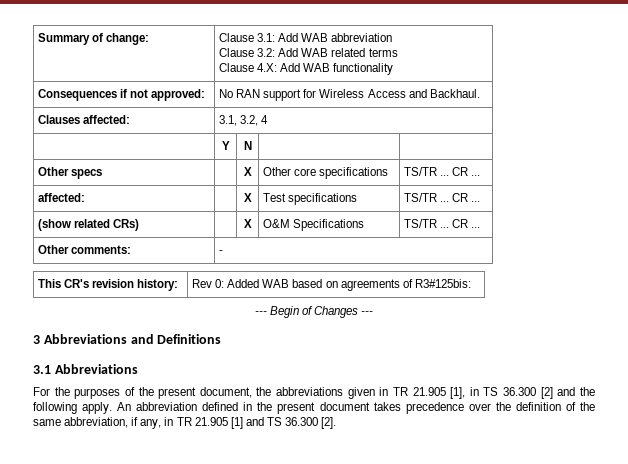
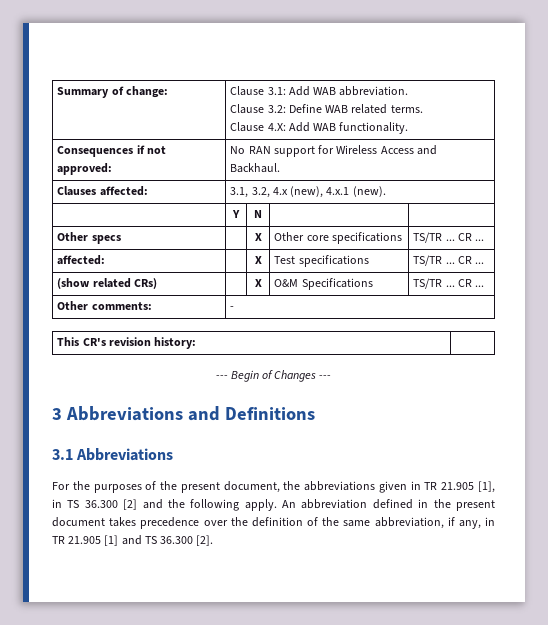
- Summary of change: | Clause 3.1: Add WAB abbreviation
- Clause 3.2: Add WAB related terms
- Clause 4.X: Add WAB functionality
+ Summary of change: | Clause 3.1: Add WAB abbreviation.
+ Clause 3.2: Define WAB related terms.
+ Clause 4.X: Add WAB functionality.
- Clauses affected: | 3.1, 3.2, 4
+ Clauses affected: | 3.1, 3.2, 4.x (new), 4.x.1 (new).
- This CR's revision history: | Rev 0: Added WAB based on agreements of R3#125bis:
+ This CR's revision history: |

